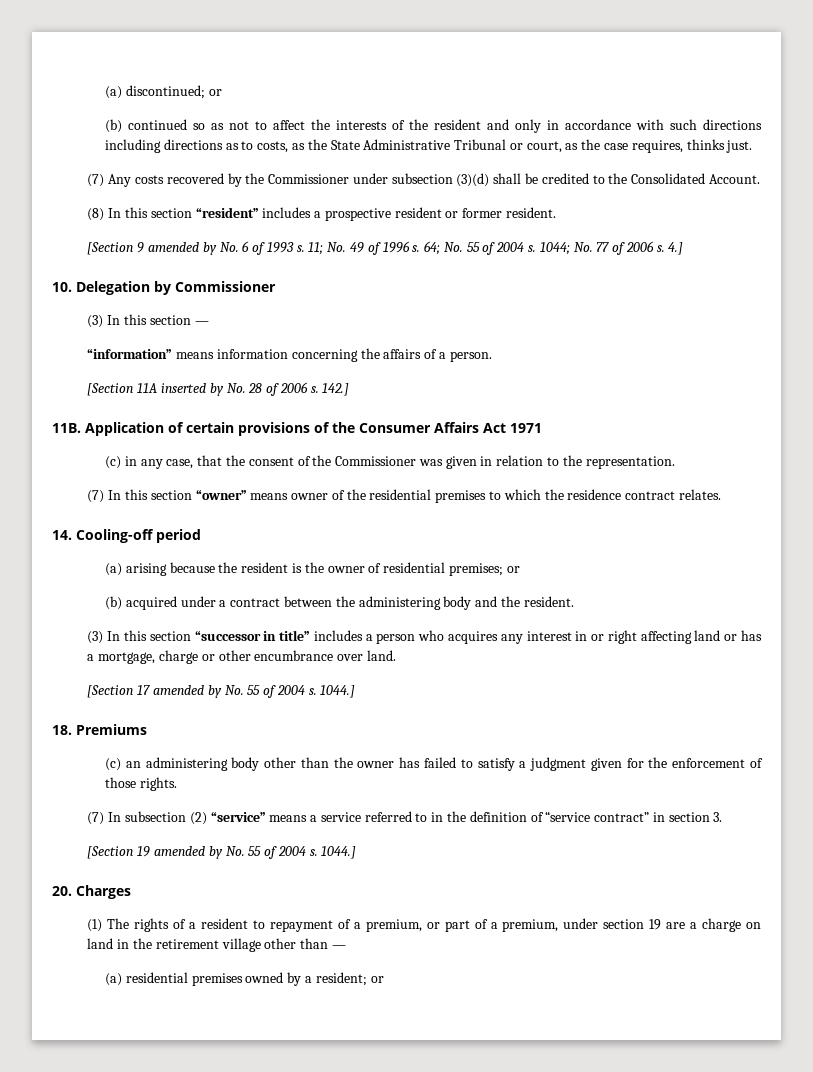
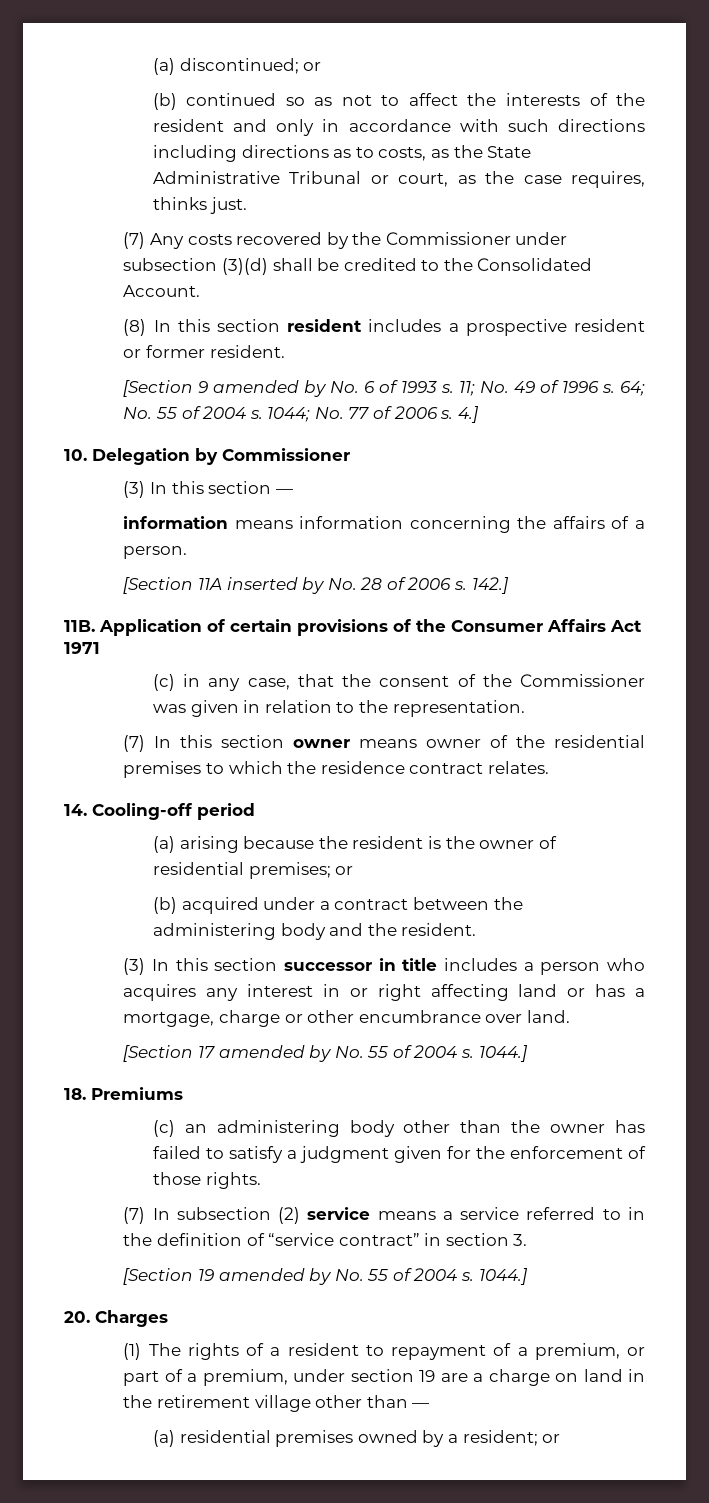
- (8) In this section “resident” includes a prospective resident or former resident.
+ (8) In this section resident includes a prospective resident or former resident.
- “information” means information concerning the affairs of a person.
+ information means information concerning the affairs of a person.
- (7) In this section “owner” means owner of the residential premises to which the residence contract relates.
+ (7) In this section owner means owner of the residential premises to which the residence contract relates.
- (3) In this section “successor in title” includes a person who acquires any interest in or right affecting land or has a mortgage, charge or other encumbrance over land.
+ (3) In this section successor in title includes a person who acquires any interest in or right affecting land or has a mortgage, charge or other encumbrance over land.
- (7) In subsection (2) “service” means a service referred to in the definition of “service contract” in section 3.
+ (7) In subsection (2) service means a service referred to in the definition of “service contract” in section 3.

